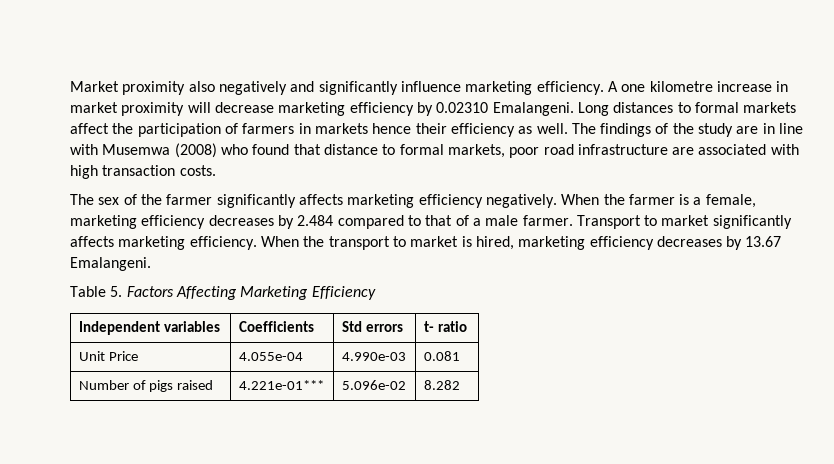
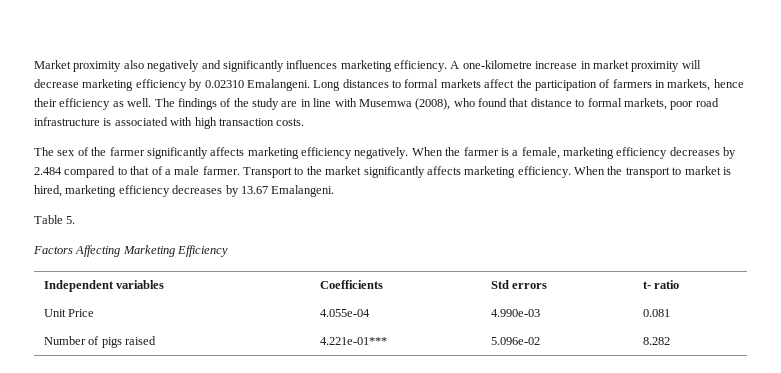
- Market proximity also negatively and significantly influence marketing efficiency.
+ Market proximity also negatively and significantly influences marketing efficiency.
- A one kilometre increase in market proximity will decrease marketing efficiency by 0.02310 Emalangeni.
+ A one-kilometre increase in market proximity will decrease marketing efficiency by 0.02310 Emalangeni.
- Long distances to formal markets affect the participation of farmers in markets hence their efficiency as well.
+ Long distances to formal markets affect the participation of farmers in markets, hence their efficiency as well.
- The findings of the study are in line with Musemwa (2008) who found that distance to formal markets, poor road infrastructure are associated with high transaction costs.
+ The findings of the study are in line with Musemwa (2008), who found that distance to formal markets, poor road infrastructure is associated with high transaction costs.
- Transport to market significantly affects marketing efficiency.
+ Transport to the market significantly affects marketing efficiency.
- Table 5. Factors Affecting Marketing Efficiency
+ Table 5.
+ Factors Affecting Marketing Efficiency

